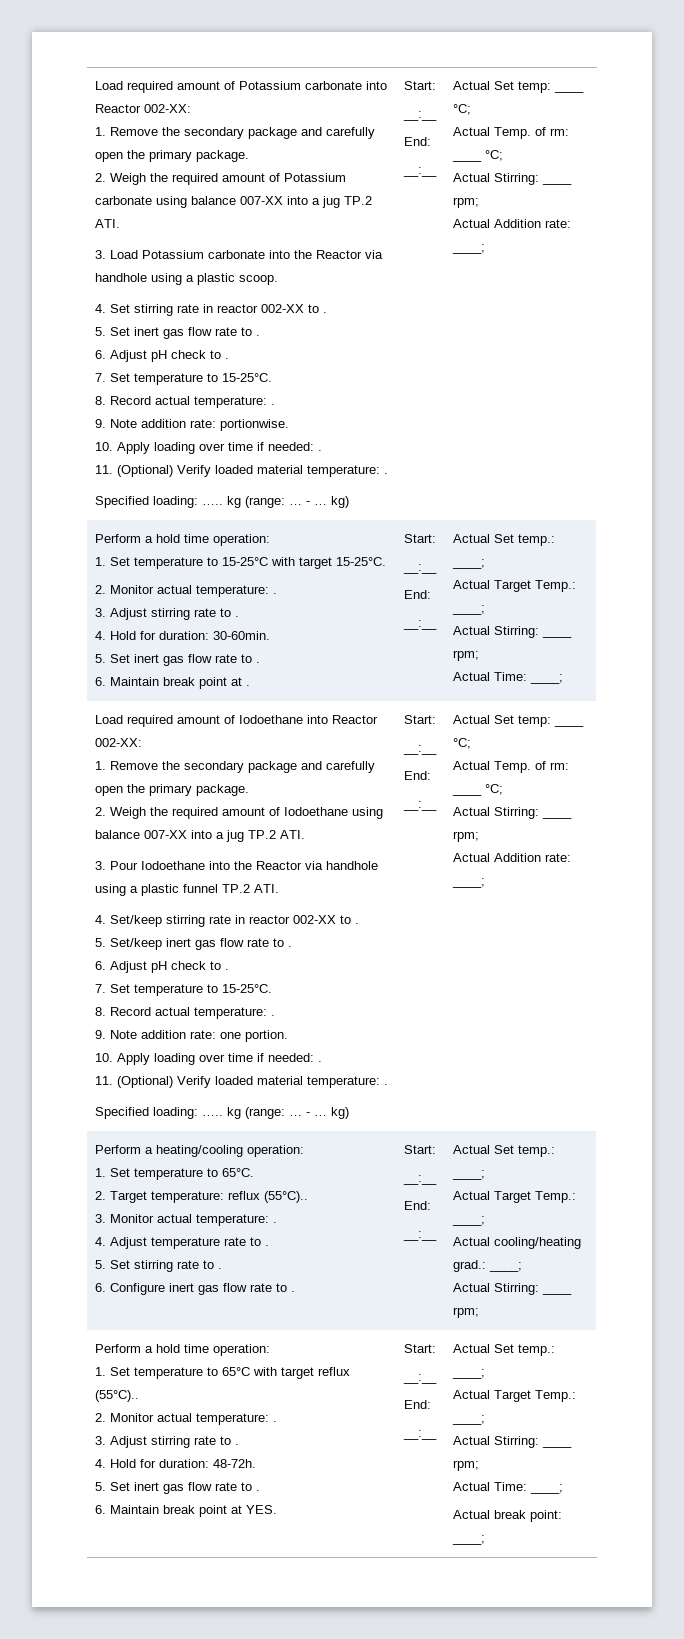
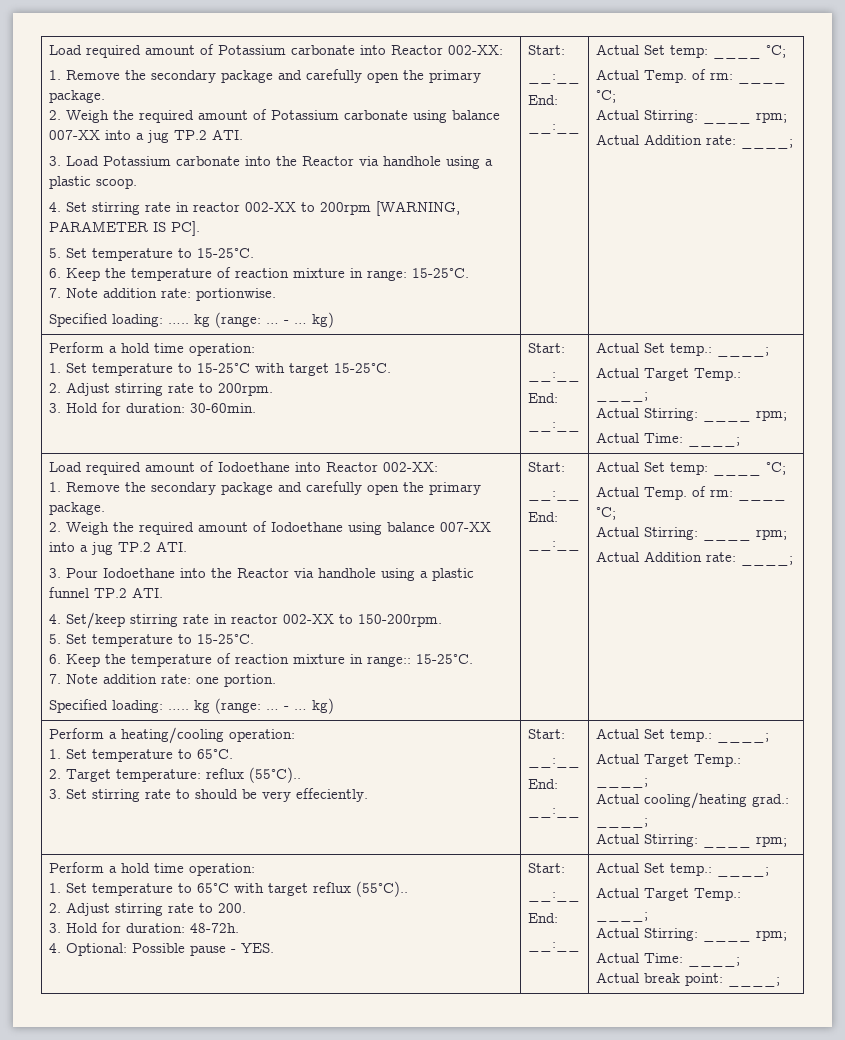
- 4. Set stirring rate in reactor 002-XX to .
- 5. Set inert gas flow rate to .
- 6. Adjust pH check to .
- 7. Set temperature to 15-25°C.
- 8. Record actual temperature: .
- 9. Note addition rate: portionwise.
- 10. Apply loading over time if needed: .
- 11. (Optional) Verify loaded material temperature: .
+ 4. Set stirring rate in reactor 002-XX to 200rpm [WARNING, PARAMETER IS PC].
+ 5. Set temperature to 15-25°C.
+ 6. Keep the temperature of reaction mixture in range: 15-25°C.
+ 7. Note addition rate: portionwise.
  1. Set temperature to 15-25°C with target 15-25°C.
- 2. Monitor actual temperature: .
- 3. Adjust stirring rate to .
- 4. Hold for duration: 30-60min.
- 5. Set inert gas flow rate to .
- 6. Maintain break point at .
+ 2. Adjust stirring rate to 200rpm.
+ 3. Hold for duration: 30-60min.
- 4. Set/keep stirring rate in reactor 002-XX to .
- 5. Set/keep inert gas flow rate to .
- 6. Adjust pH check to .
- 7. Set temperature to 15-25°C.
- 8. Record actual temperature: .
- 9. Note addition rate: one portion.
- 10. Apply loading over time if needed: .
- 11. (Optional) Verify loaded material temperature: .
+ 4. Set/keep stirring rate in reactor 002-XX to 150-200rpm.
+ 5. Set temperature to 15-25°C.
+ 6. Keep the temperature of reaction mixture in range:: 15-25°C.
+ 7. Note addition rate: one portion.
- 3. Monitor actual temperature: .
- 4. Adjust temperature rate to .
- 5. Set stirring rate to .
- 6. Configure inert gas flow rate to .
+ 3. Set stirring rate to should be very effeciently.
  1. Set temperature to 65°C with target reflux (55°C)..
- 2. Monitor actual temperature: .
- 3. Adjust stirring rate to .
- 4. Hold for duration: 48-72h.
- 5. Set inert gas flow rate to .
- 6. Maintain break point at YES.
+ 2. Adjust stirring rate to 200.
+ 3. Hold for duration: 48-72h.
+ 4. Optional: Possible pause - YES.

